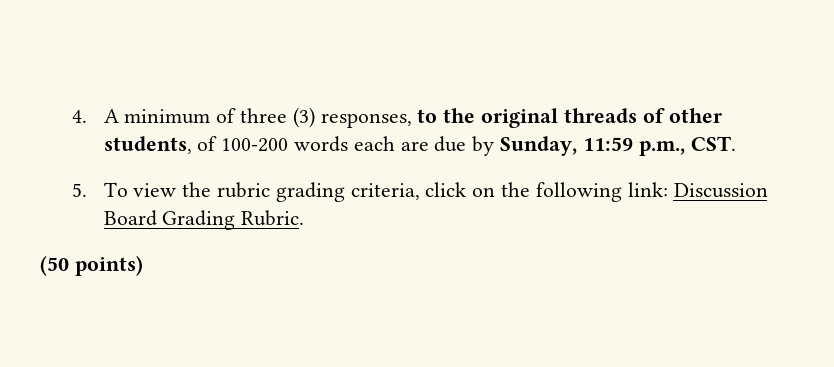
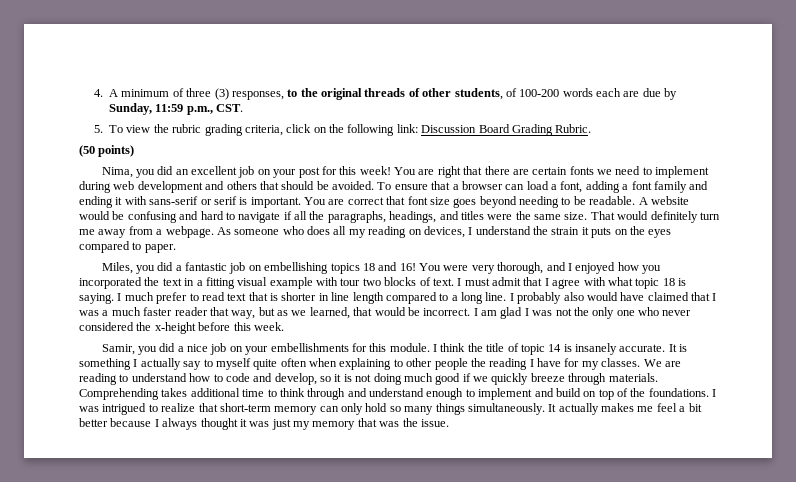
+ Nima, you did an excellent job on your post for this week! You are right that there are certain fonts we need to implement during web development and others that should be avoided. To ensure that a browser can load a font, adding a font family and ending it with sans-serif or serif is important. You are correct that font size goes beyond needing to be readable. A website would be confusing and hard to navigate if all the paragraphs, headings, and titles were the same size. That would definitely turn me away from a webpage. As someone who does all my reading on devices, I understand the strain it puts on the eyes compared to paper.
+ Miles, you did a fantastic job on embellishing topics 18 and 16! You were very thorough, and I enjoyed how you incorporated the text in a fitting visual example with tour two blocks of text. I must admit that I agree with what topic 18 is saying. I much prefer to read text that is shorter in line length compared to a long line. I probably also would have claimed that I was a much faster reader that way, but as we learned, that would be incorrect. I am glad I was not the only one who never considered the x-height before this week.
+ Samir, you did a nice job on your embellishments for this module. I think the title of topic 14 is insanely accurate. It is something I actually say to myself quite often when explaining to other people the reading I have for my classes. We are reading to understand how to code and develop, so it is not doing much good if we quickly breeze through materials. Comprehending takes additional time to think through and understand enough to implement and build on top of the foundations. I was intrigued to realize that short-term memory can only hold so many things simultaneously. It actually makes me feel a bit better because I always thought it was just my memory that was the issue.

